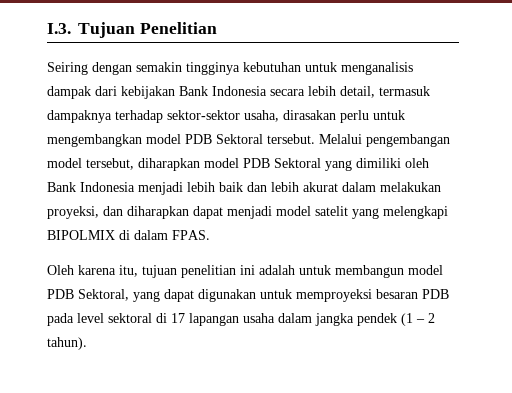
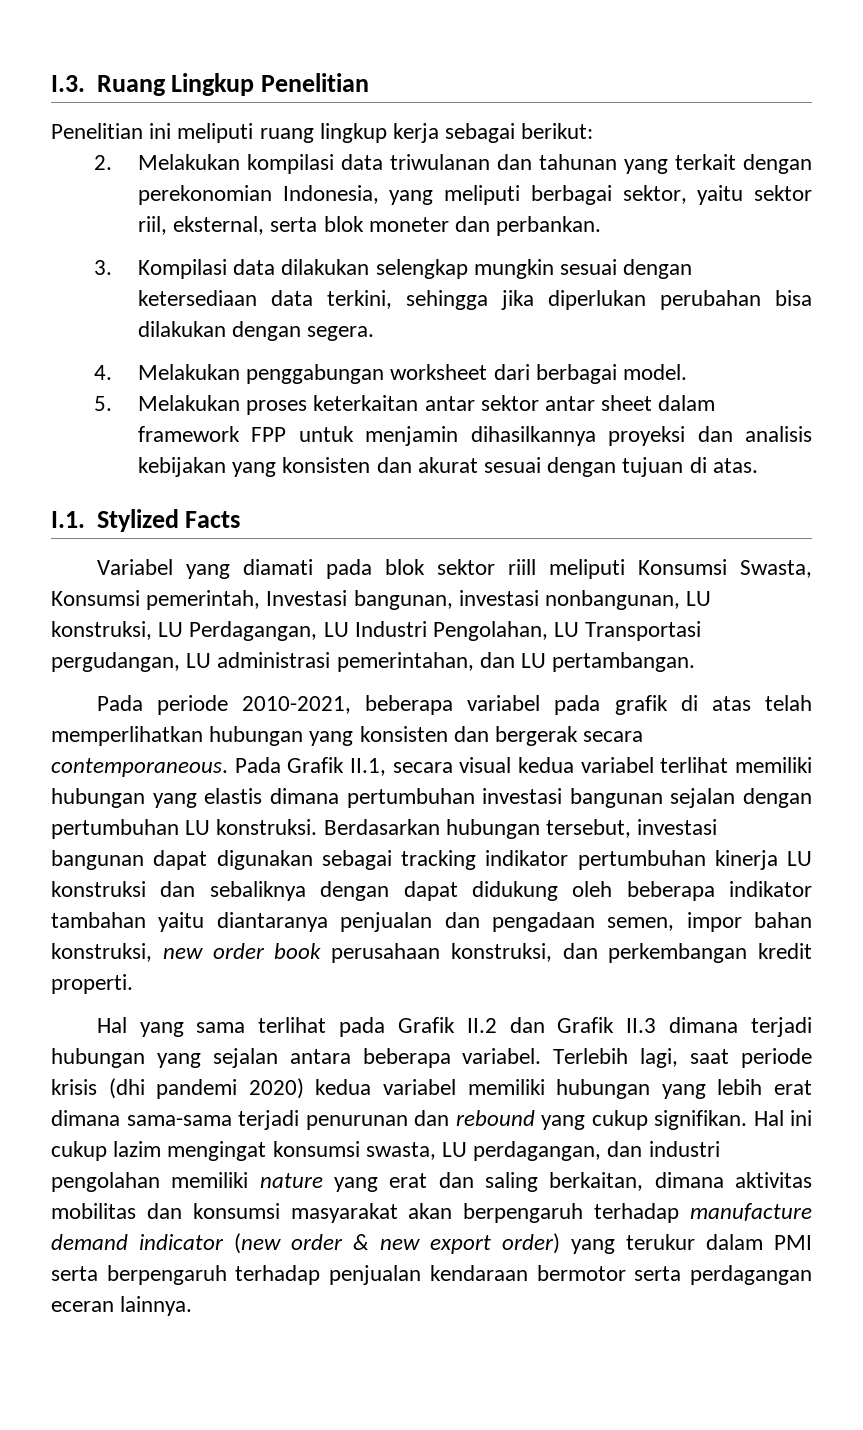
- I.3. Tujuan Penelitian
+ I.3. Ruang Lingkup Penelitian
- Seiring dengan semakin tingginya kebutuhan untuk menganalisis dampak dari kebijakan Bank Indonesia secara lebih detail, termasuk dampaknya terhadap sektor-sektor usaha, dirasakan perlu untuk mengembangkan model PDB Sektoral tersebut. Melalui pengembangan model tersebut, diharapkan model PDB Sektoral yang dimiliki oleh Bank Indonesia menjadi lebih baik dan lebih akurat dalam melakukan proyeksi, dan diharapkan dapat menjadi model satelit yang melengkapi BIPOLMIX di dalam FPAS.
- Oleh karena itu, tujuan penelitian ini adalah untuk membangun model PDB Sektoral, yang dapat digunakan untuk memproyeksi besaran PDB pada level sektoral di 17 lapangan usaha dalam jangka pendek (1 – 2 tahun).
+ Penelitian ini meliputi ruang lingkup kerja sebagai berikut:
+ 2. Melakukan kompilasi data triwulanan dan tahunan yang terkait dengan perekonomian Indonesia, yang meliputi berbagai sektor, yaitu sektor riil, eksternal, serta blok moneter dan perbankan.
+ 3. Kompilasi data dilakukan selengkap mungkin sesuai dengan ketersediaan data terkini, sehingga jika diperlukan perubahan bisa dilakukan dengan segera.
+ 4. Melakukan penggabungan worksheet dari berbagai model.
+ 5. Melakukan proses keterkaitan antar sektor antar sheet dalam framework FPP untuk menjamin dihasilkannya proyeksi dan analisis kebijakan yang konsisten dan akurat sesuai dengan tujuan di atas.
+ I.1. Stylized Facts
+ Variabel yang diamati pada blok sektor riill meliputi Konsumsi Swasta, Konsumsi pemerintah, Investasi bangunan, investasi nonbangunan, LU konstruksi, LU Perdagangan, LU Industri Pengolahan, LU Transportasi pergudangan, LU administrasi pemerintahan, dan LU pertambangan.
+ Pada periode 2010-2021, beberapa variabel pada grafik di atas telah memperlihatkan hubungan yang konsisten dan bergerak secara contemporaneous. Pada Grafik II.1, secara visual kedua variabel terlihat memiliki hubungan yang elastis dimana pertumbuhan investasi bangunan sejalan dengan pertumbuhan LU konstruksi. Berdasarkan hubungan tersebut, investasi bangunan dapat digunakan sebagai tracking indikator pertumbuhan kinerja LU konstruksi dan sebaliknya dengan dapat didukung oleh beberapa indikator tambahan yaitu diantaranya penjualan dan pengadaan semen, impor bahan konstruksi, new order book perusahaan konstruksi, dan perkembangan kredit properti.
+ Hal yang sama terlihat pada Grafik II.2 dan Grafik II.3 dimana terjadi hubungan yang sejalan antara beberapa variabel. Terlebih lagi, saat periode krisis (dhi pandemi 2020) kedua variabel memiliki hubungan yang lebih erat dimana sama-sama terjadi penurunan dan rebound yang cukup signifikan. Hal ini cukup lazim mengingat konsumsi swasta, LU perdagangan, dan industri pengolahan memiliki nature yang erat dan saling berkaitan, dimana aktivitas mobilitas dan konsumsi masyarakat akan berpengaruh terhadap manufacture demand indicator (new order & new export order) yang terukur dalam PMI serta berpengaruh terhadap penjualan kendaraan bermotor serta perdagangan eceran lainnya.

